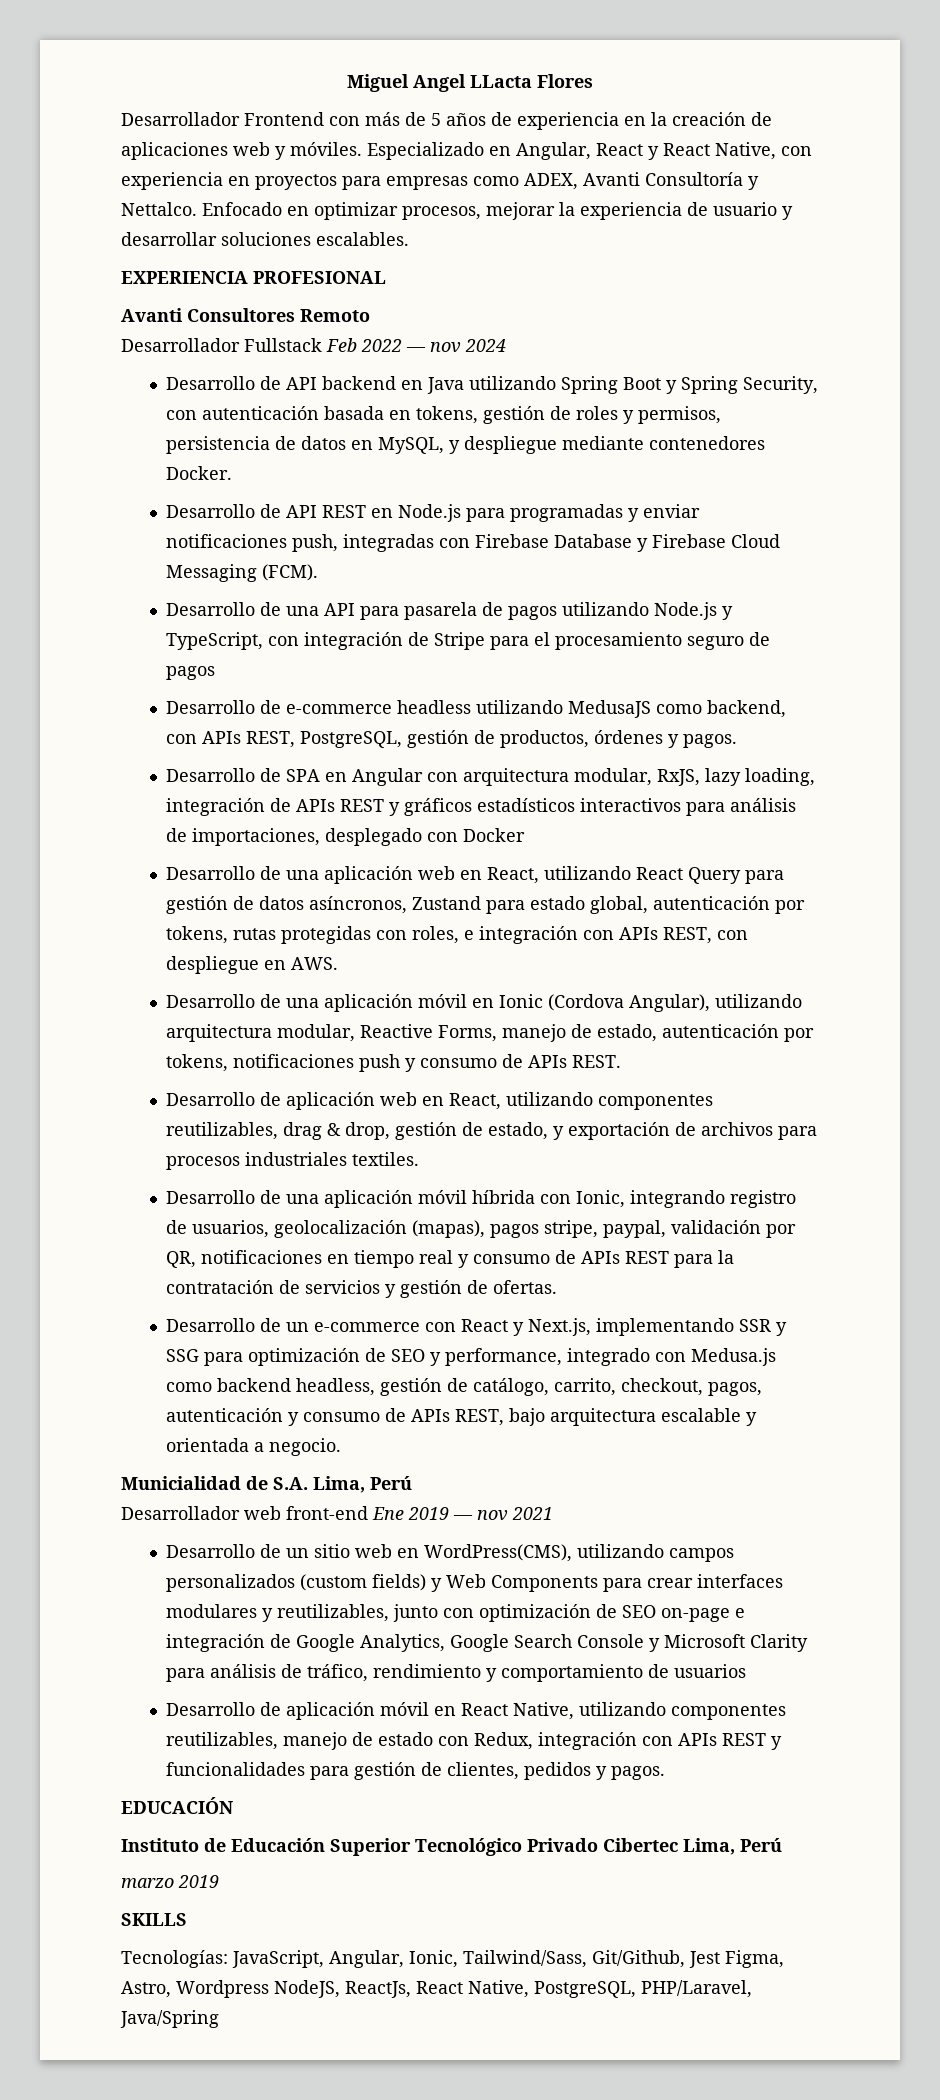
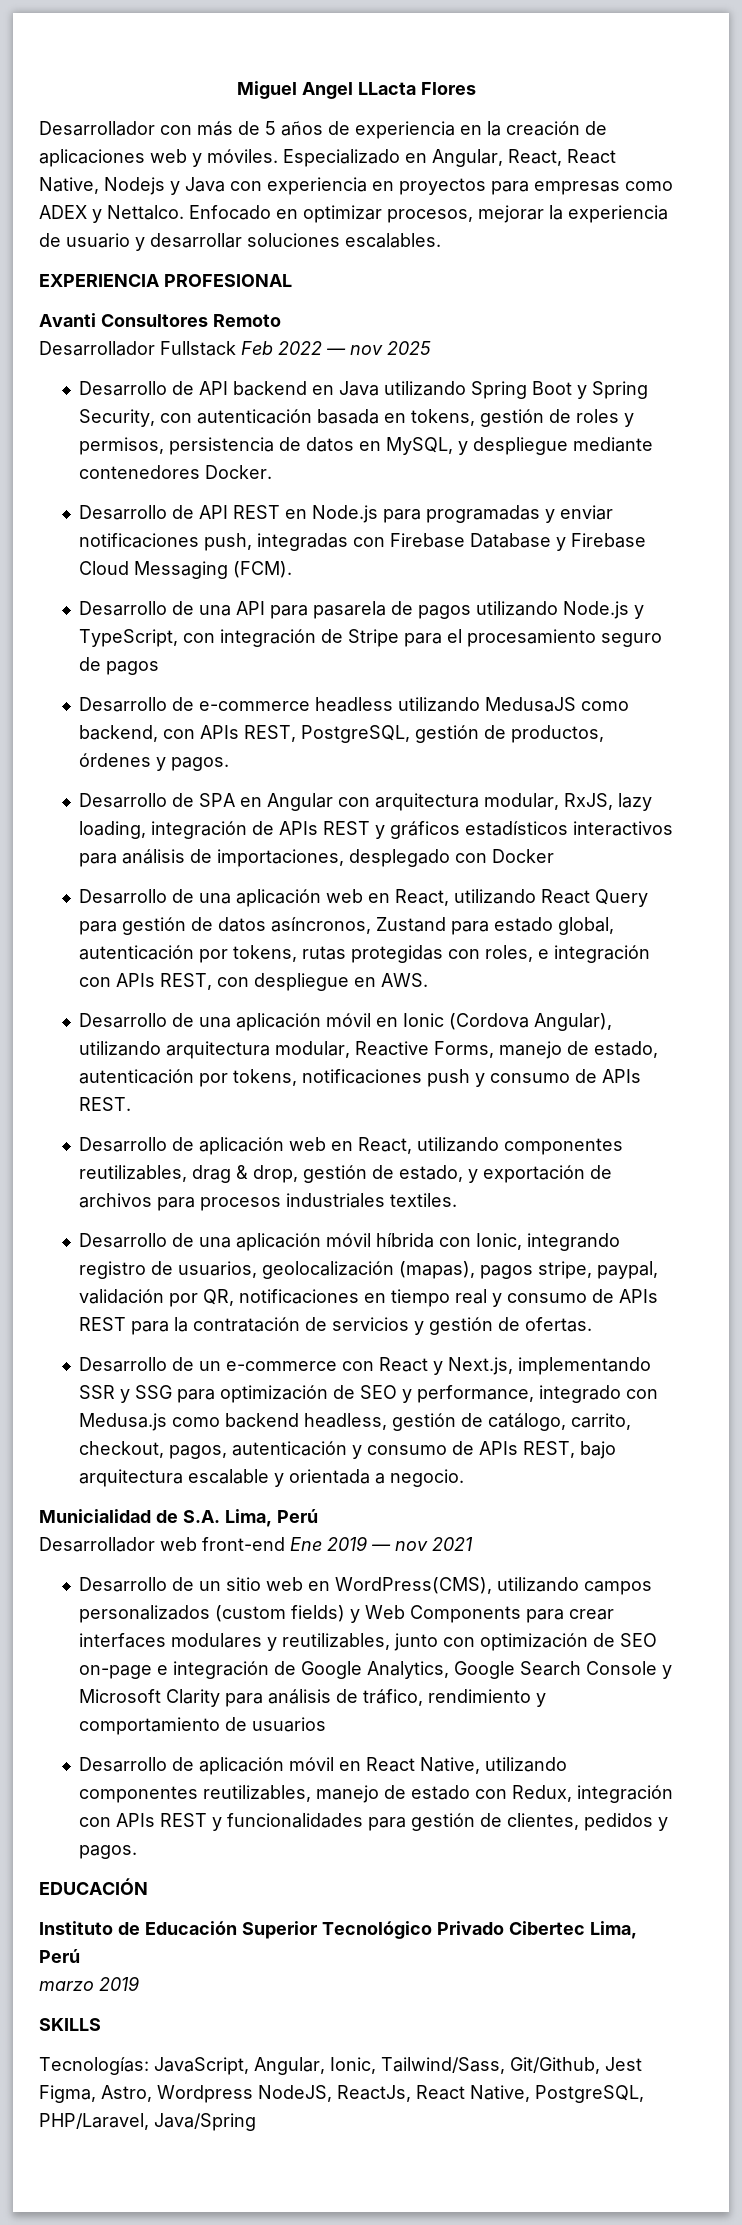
- Desarrollador Frontend con más de 5 años de experiencia en la creación de aplicaciones web y móviles.
+ Desarrollador con más de 5 años de experiencia en la creación de aplicaciones web y móviles.
- Especializado en Angular, React y React Native, con experiencia en proyectos para empresas como ADEX, Avanti Consultoría y Nettalco.
+ Especializado en Angular, React, React Native, Nodejs y Java con experiencia en proyectos para empresas como ADEX y Nettalco.
- Desarrollador Fullstack Feb 2022 — nov 2024
+ Desarrollador Fullstack Feb 2022 — nov 2025

